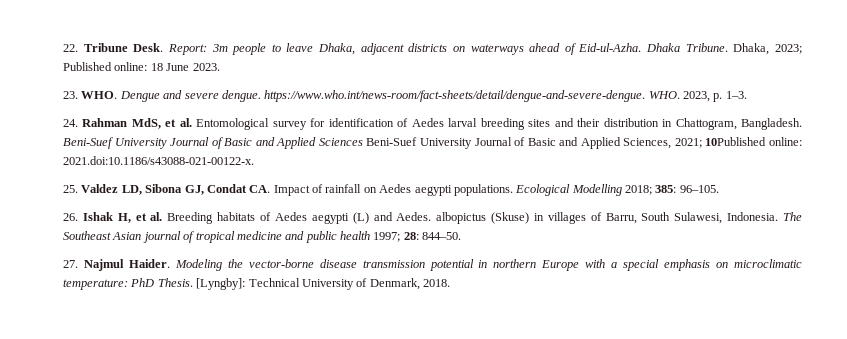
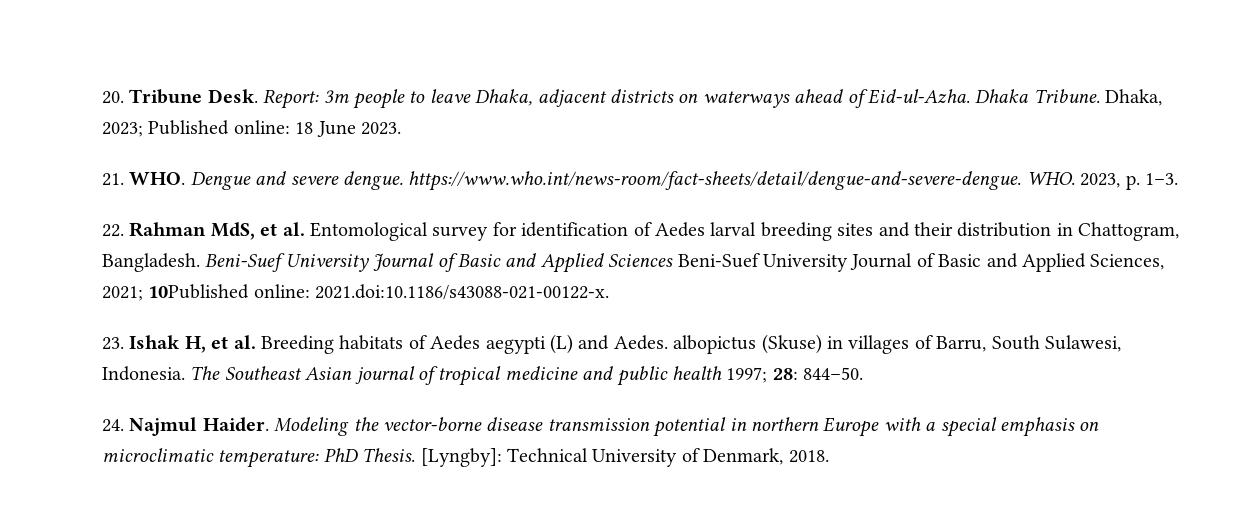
- 22. Tribune Desk.
+ 20. Tribune Desk.
- 23. WHO. Dengue and severe dengue. https://www.who.int/news-room/fact-sheets/detail/dengue-and-severe-dengue. WHO. 2023, p. 1–3.
+ 21. WHO. Dengue and severe dengue. https://www.who.int/news-room/fact-sheets/detail/dengue-and-severe-dengue. WHO. 2023, p. 1–3.
- 24. Rahman MdS, et al. Entomological survey for identification of Aedes larval breeding sites and their distribution in Chattogram, Bangladesh.
+ 22. Rahman MdS, et al. Entomological survey for identification of Aedes larval breeding sites and their distribution in Chattogram, Bangladesh.
- 25. Valdez LD, Sibona GJ, Condat CA. Impact of rainfall on Aedes aegypti populations. Ecological Modelling 2018; 385: 96–105.
- 26. Ishak H, et al. Breeding habitats of Aedes aegypti (L) and Aedes. albopictus (Skuse) in villages of Barru, South Sulawesi, Indonesia.
+ 23. Ishak H, et al. Breeding habitats of Aedes aegypti (L) and Aedes. albopictus (Skuse) in villages of Barru, South Sulawesi, Indonesia.
- 27. Najmul Haider.
+ 24. Najmul Haider.

